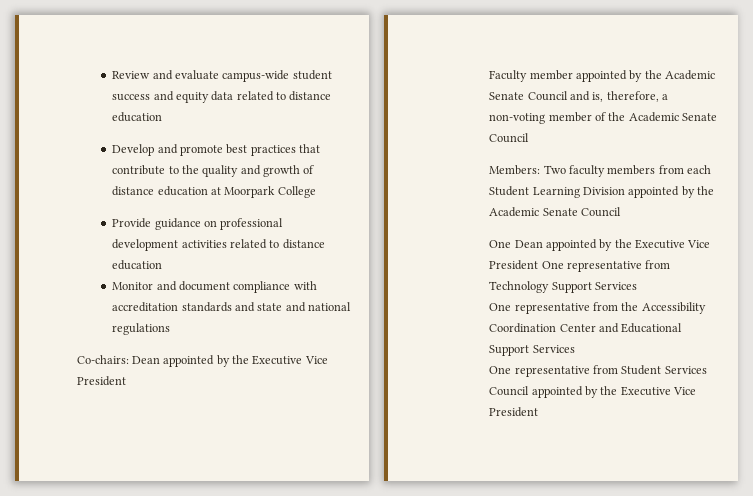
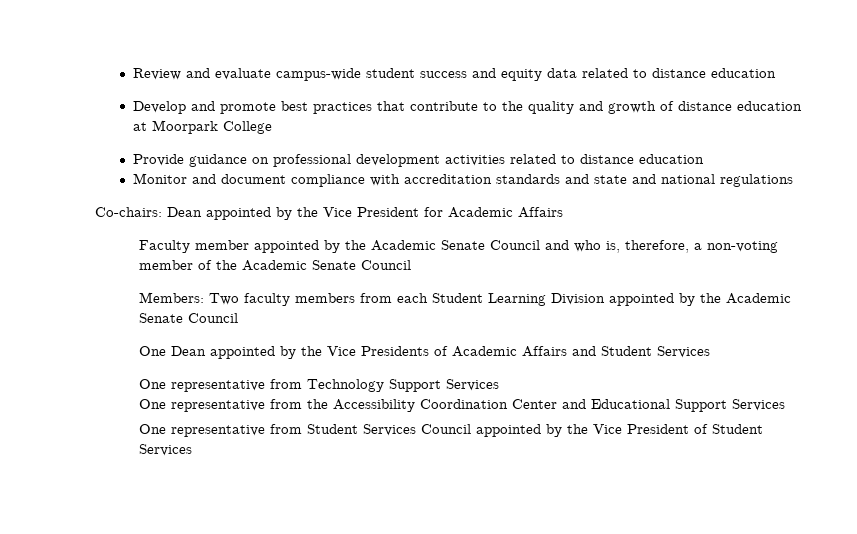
- Co-chairs: Dean appointed by the Executive Vice President
+ Co-chairs: Dean appointed by the Vice President for Academic Affairs
- Faculty member appointed by the Academic Senate Council and is, therefore, a non-voting member of the Academic Senate Council
+ Faculty member appointed by the Academic Senate Council and who is, therefore, a non-voting member of the Academic Senate Council
- One Dean appointed by the Executive Vice President One representative from Technology Support Services
+ One Dean appointed by the Vice Presidents of Academic Affairs and Student Services
+ One representative from Technology Support Services
- One representative from Student Services Council appointed by the Executive Vice President
+ One representative from Student Services Council appointed by the Vice President of Student Services

